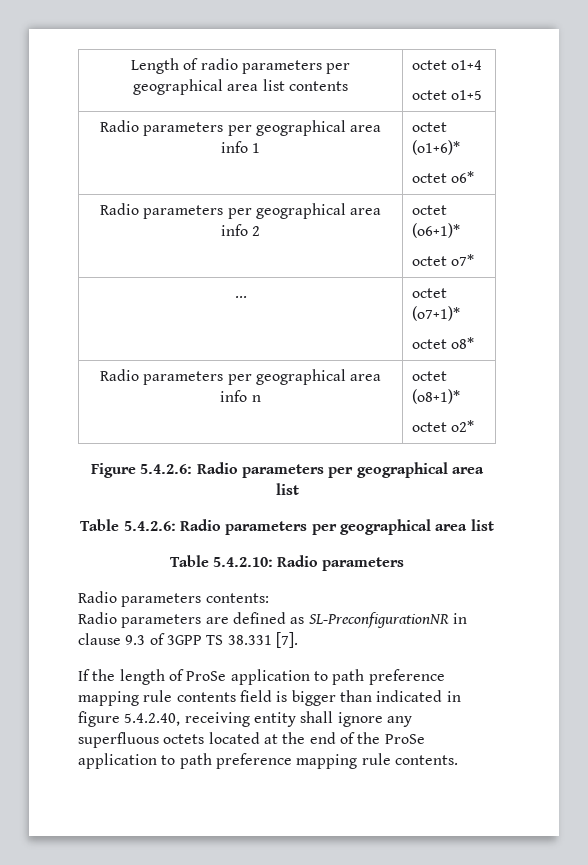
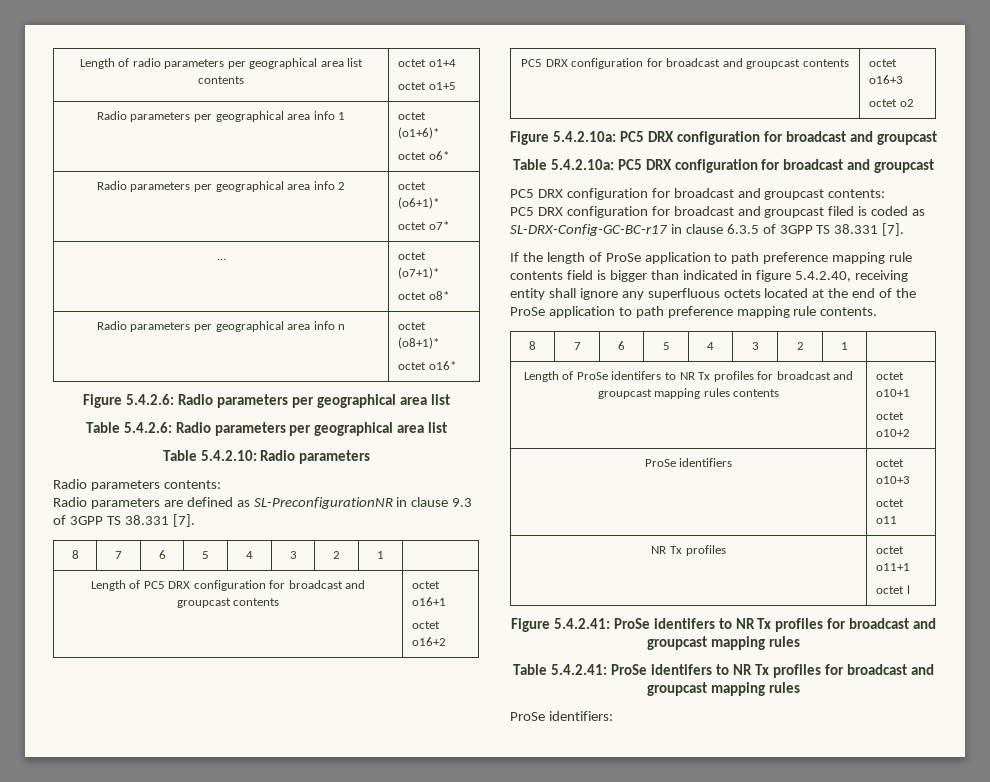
  Radio parameters per geographical area info n | octet (o8+1)*
- octet o2*
+ octet o16*
  Radio parameters are defined as SL-PreconfigurationNR in clause 9.3 of 3GPP TS 38.331 [7].
+ 8 | 7 | 6 | 5 | 4 | 3 | 2 | 1 |
+ Length of PC5 DRX configuration for broadcast and groupcast contents | octet o16+1
+ octet o16+2
+ PC5 DRX configuration for broadcast and groupcast contents | octet o16+3
+ octet o2
+ Figure 5.4.2.10a: PC5 DRX configuration for broadcast and groupcast
+ Table 5.4.2.10a: PC5 DRX configuration for broadcast and groupcast
+ PC5 DRX configuration for broadcast and groupcast contents:
+ PC5 DRX configuration for broadcast and groupcast filed is coded as SL-DRX-Config-GC-BC-r17 in clause 6.3.5 of 3GPP TS 38.331 [7].
  If the length of ProSe application to path preference mapping rule contents field is bigger than indicated in figure 5.4.2.40, receiving entity shall ignore any superfluous octets located at the end of the ProSe application to path preference mapping rule contents.
+ 8 | 7 | 6 | 5 | 4 | 3 | 2 | 1 |
+ Length of ProSe identifers to NR Tx profiles for broadcast and groupcast mapping rules contents | octet o10+1
+ octet o10+2
+ ProSe identifiers | octet o10+3
+ octet o11
+ NR Tx profiles | octet o11+1
+ octet l
+ Figure 5.4.2.41: ProSe identifers to NR Tx profiles for broadcast and groupcast mapping rules
+ Table 5.4.2.41: ProSe identifers to NR Tx profiles for broadcast and groupcast mapping rules
+ ProSe identifiers:

